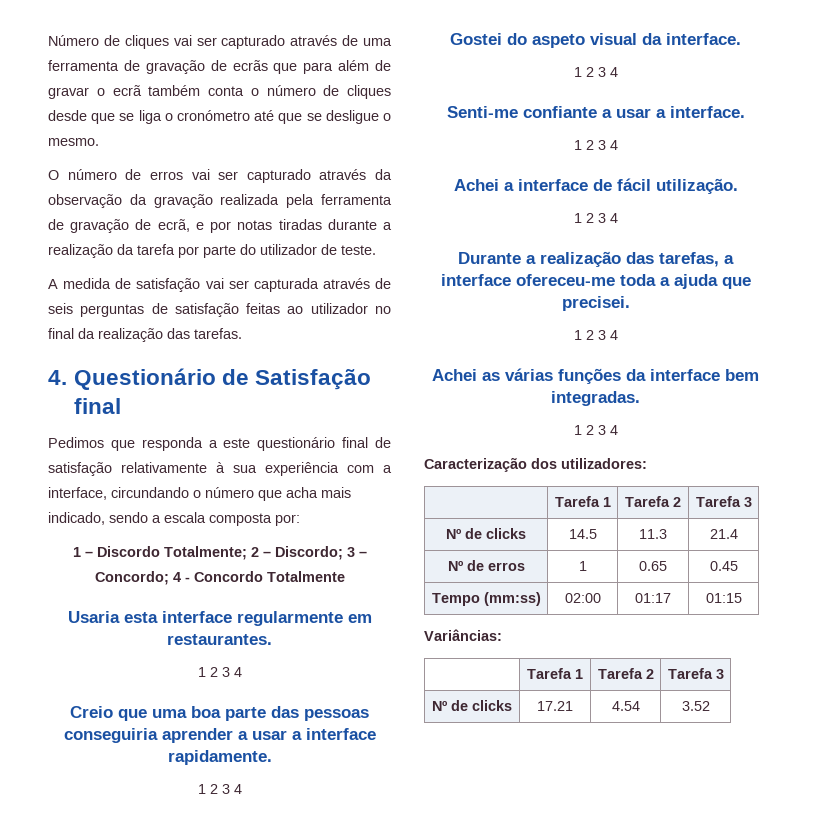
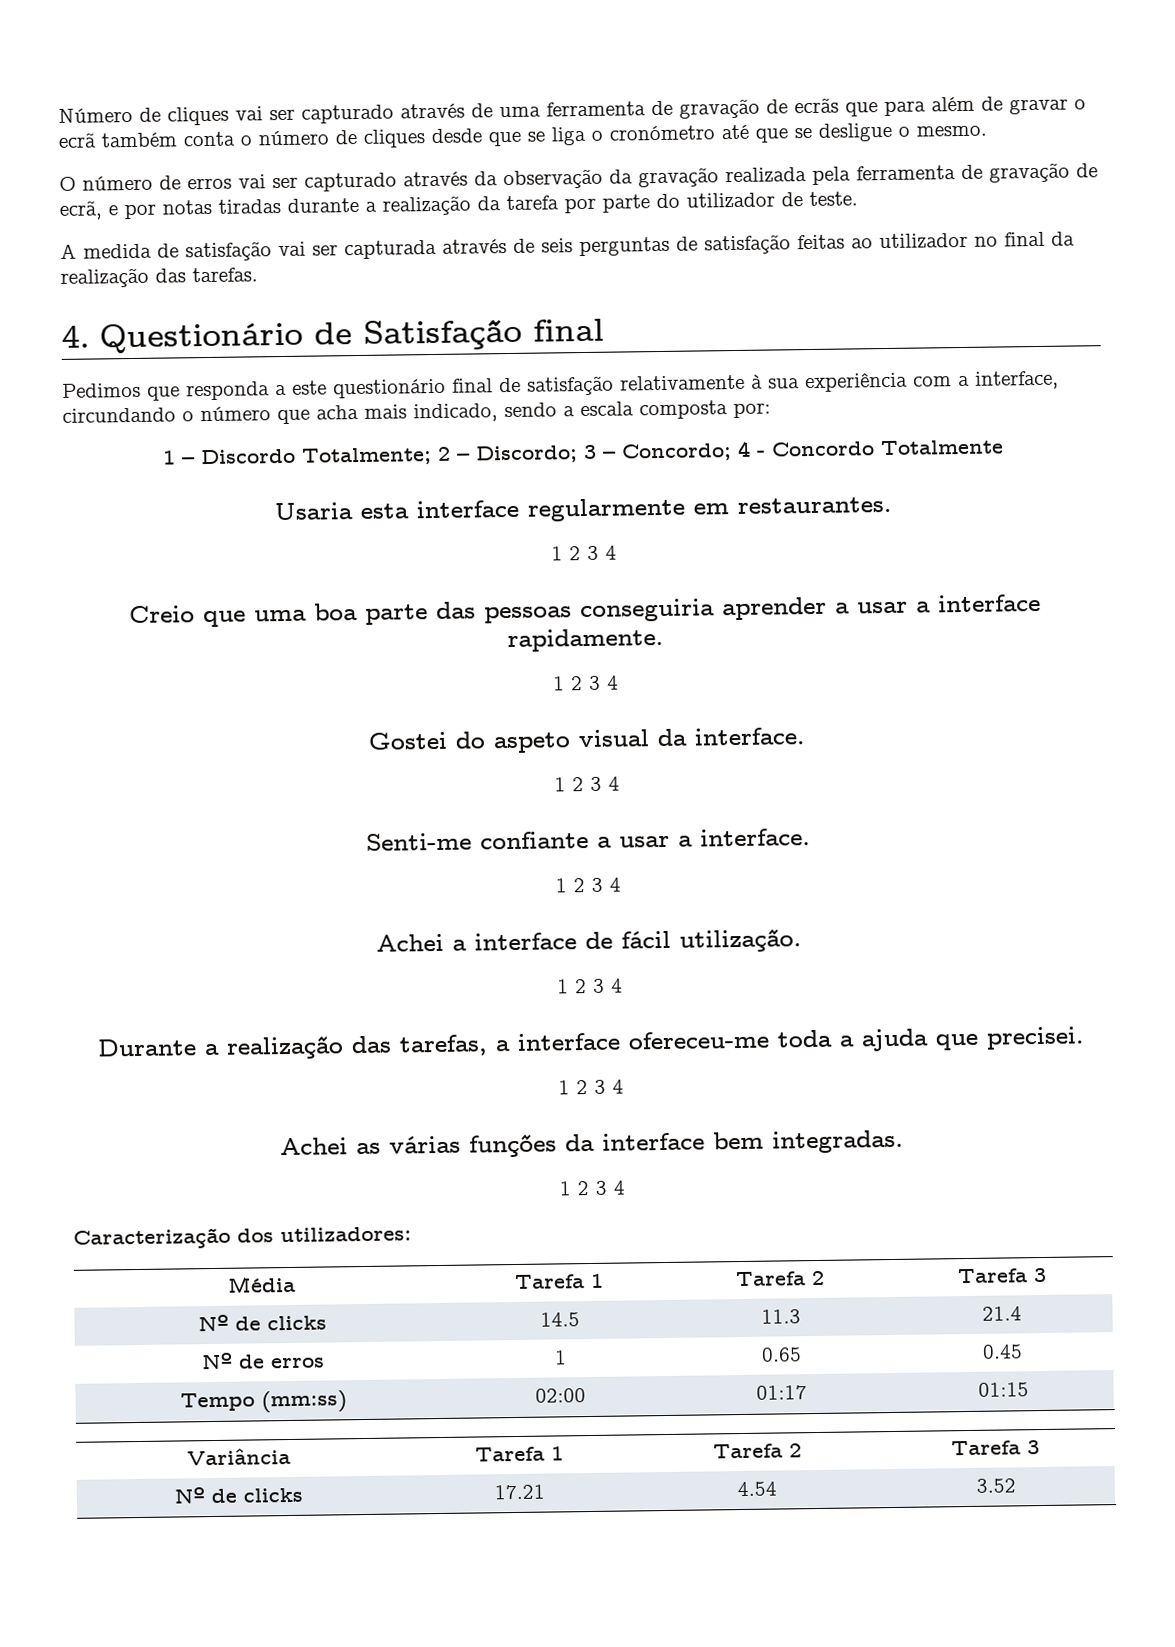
  Caracterização dos utilizadores:
- | Tarefa 1 | Tarefa 2 | Tarefa 3
+ Média | Tarefa 1 | Tarefa 2 | Tarefa 3
- Variâncias:
- | Tarefa 1 | Tarefa 2 | Tarefa 3
+ Variância | Tarefa 1 | Tarefa 2 | Tarefa 3

